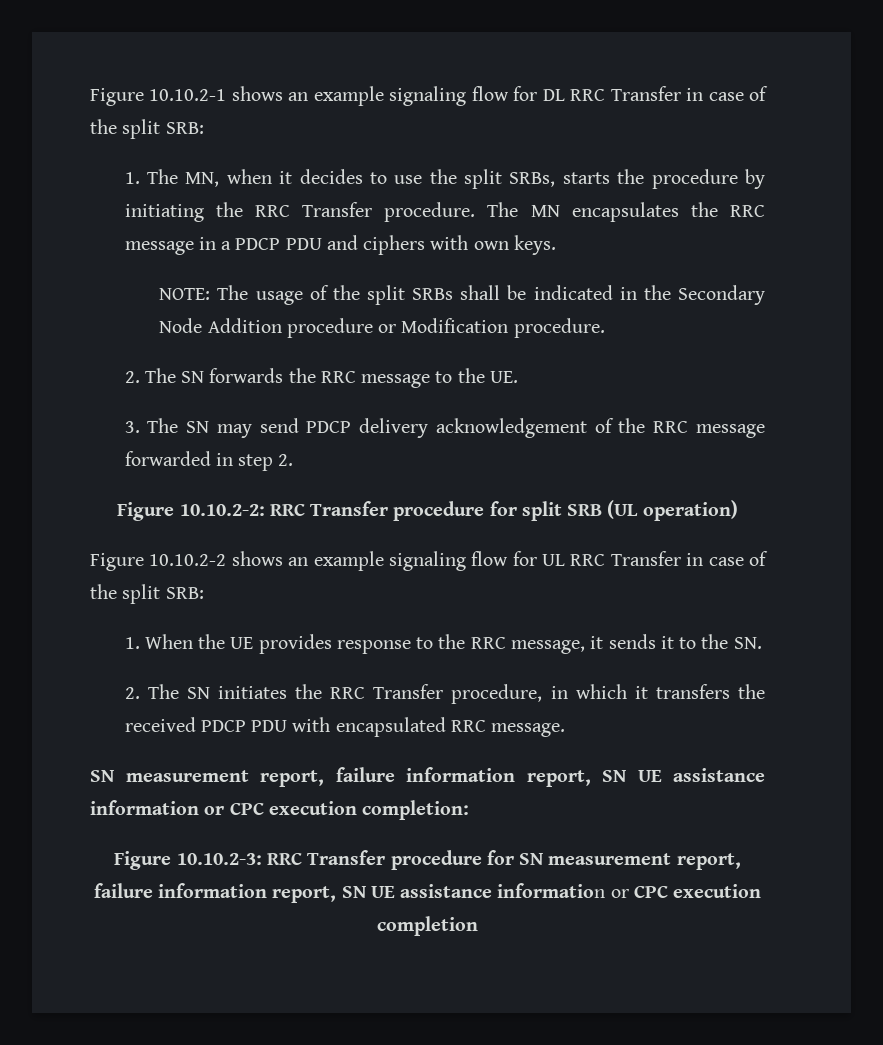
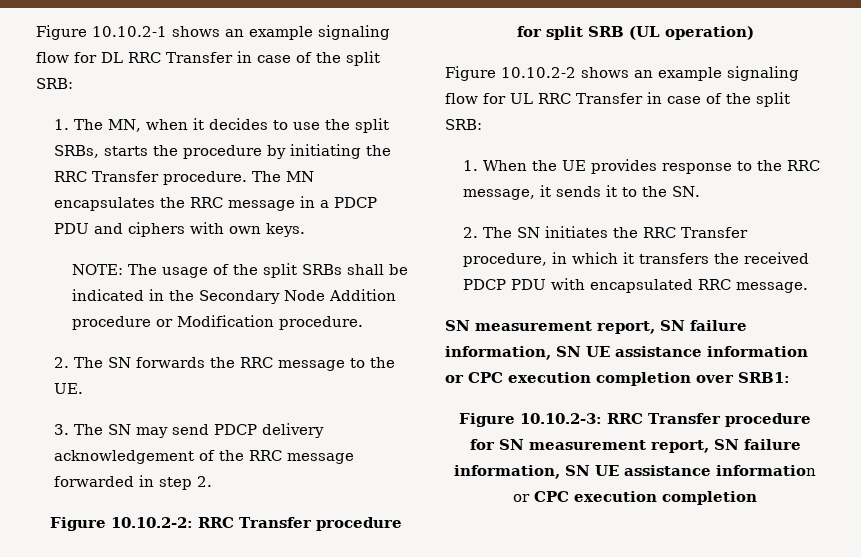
- SN measurement report, failure information report, SN UE assistance information or CPC execution completion:
+ SN measurement report, SN failure information, SN UE assistance information or CPC execution completion over SRB1:
- Figure 10.10.2-3: RRC Transfer procedure for SN measurement report, failure information report, SN UE assistance information or CPC execution completion
+ Figure 10.10.2-3: RRC Transfer procedure for SN measurement report, SN failure information, SN UE assistance information or CPC execution completion

